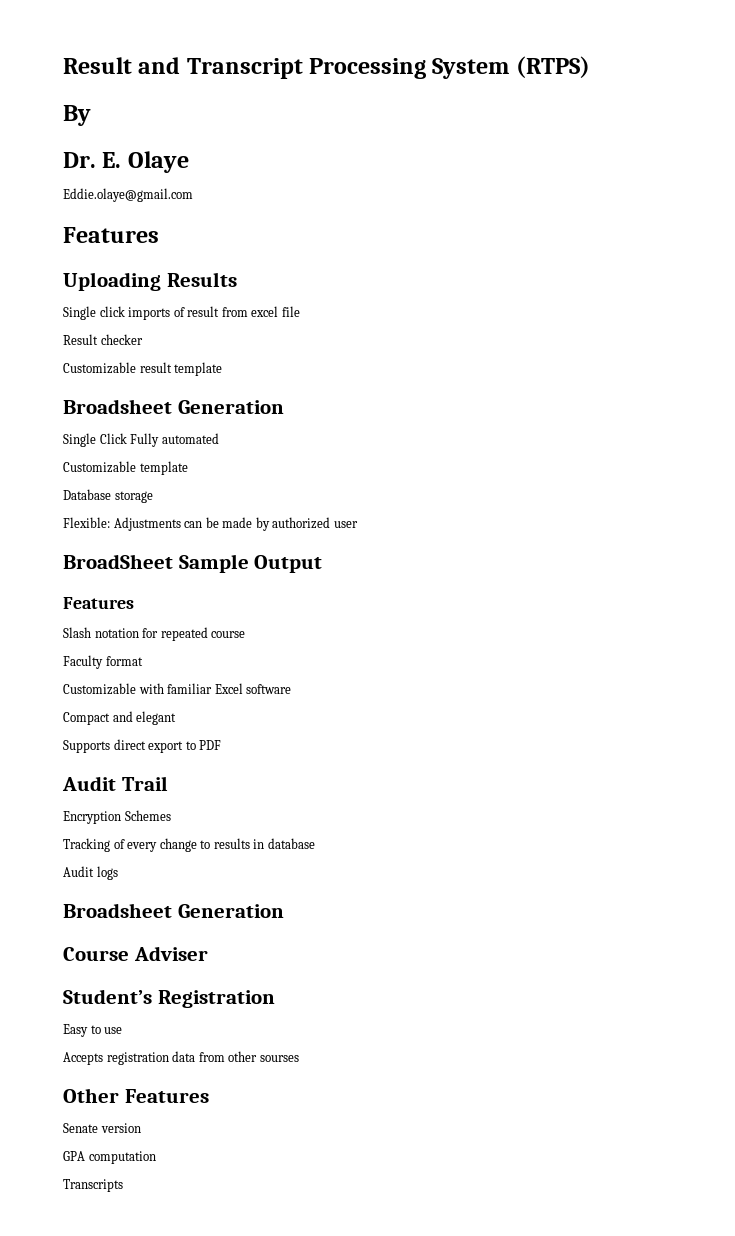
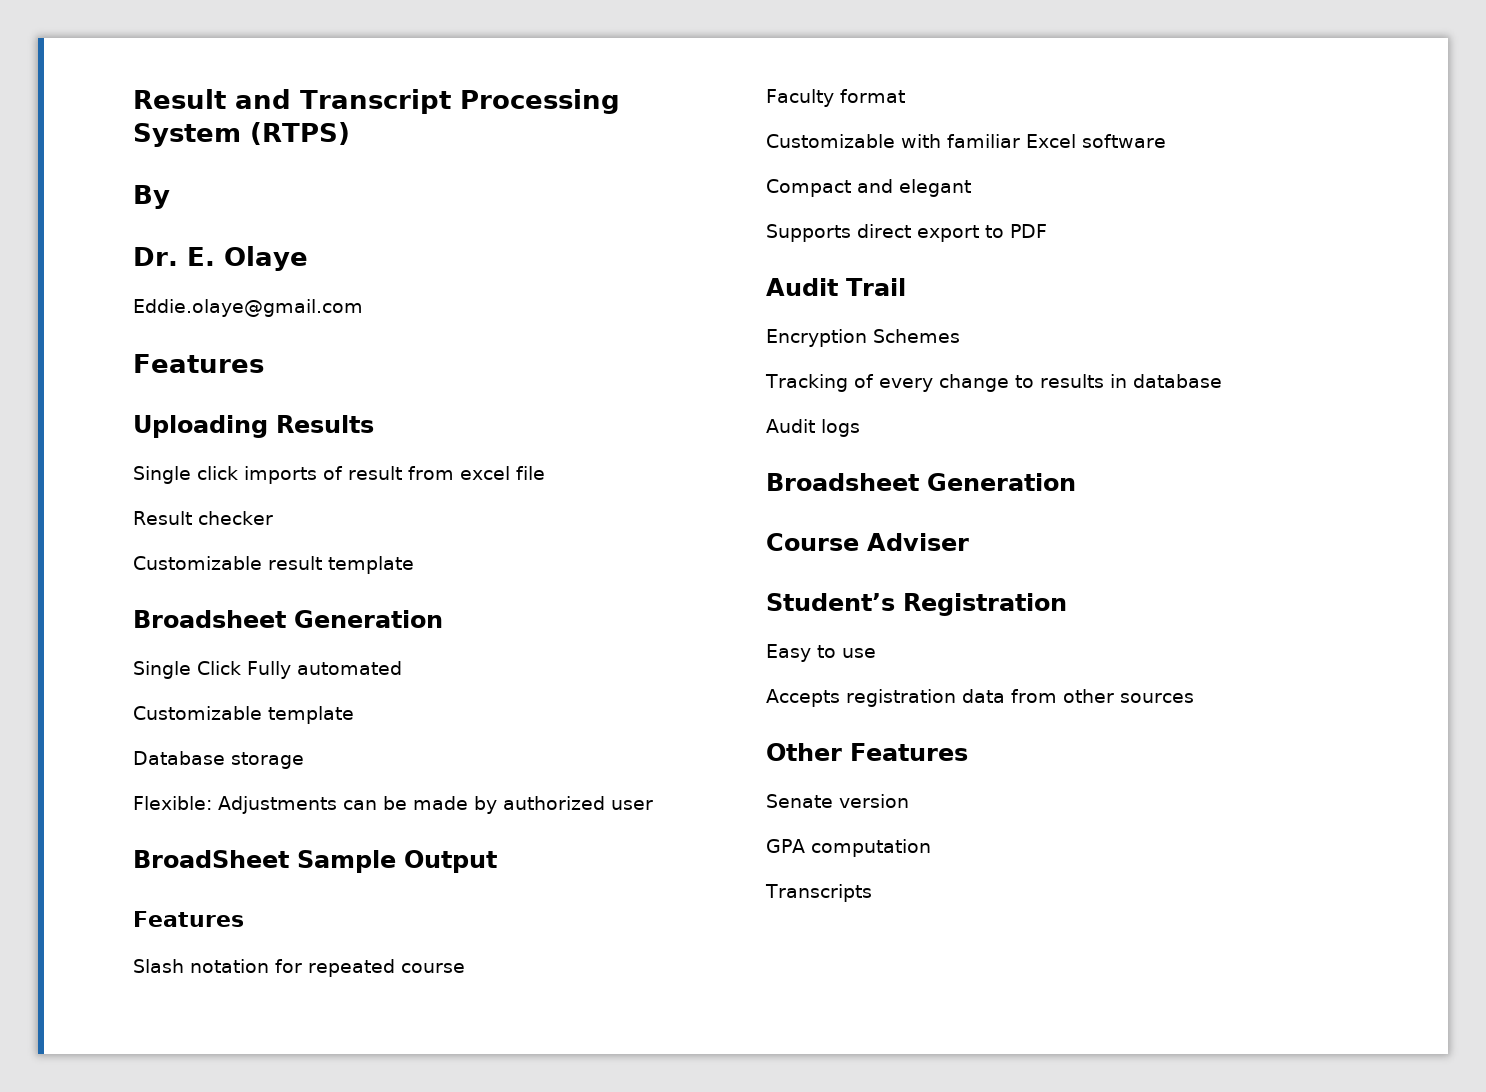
- Accepts registration data from other sourses
+ Accepts registration data from other sources

